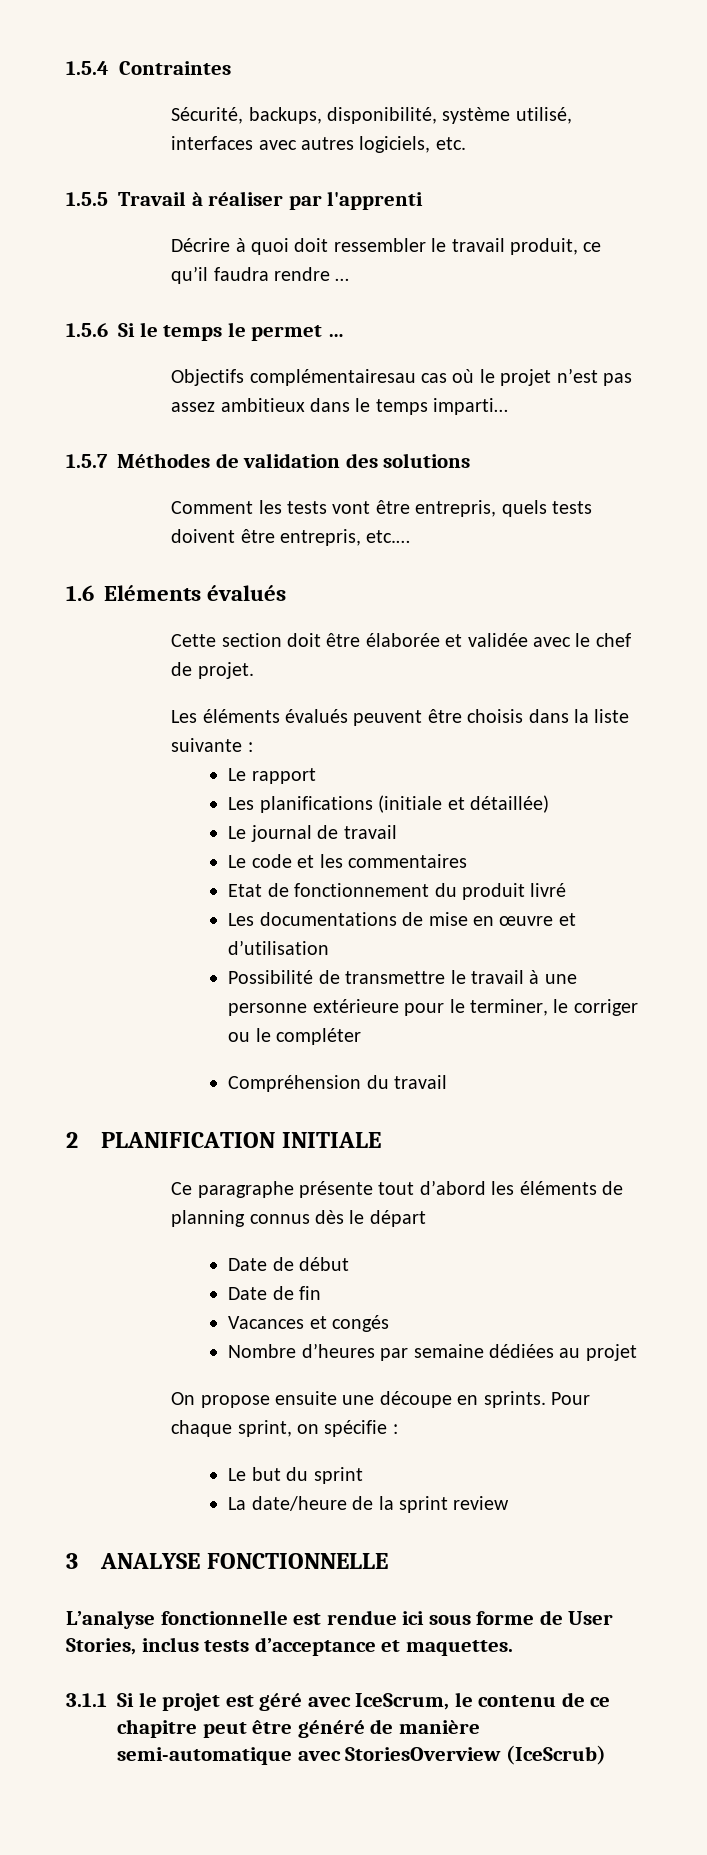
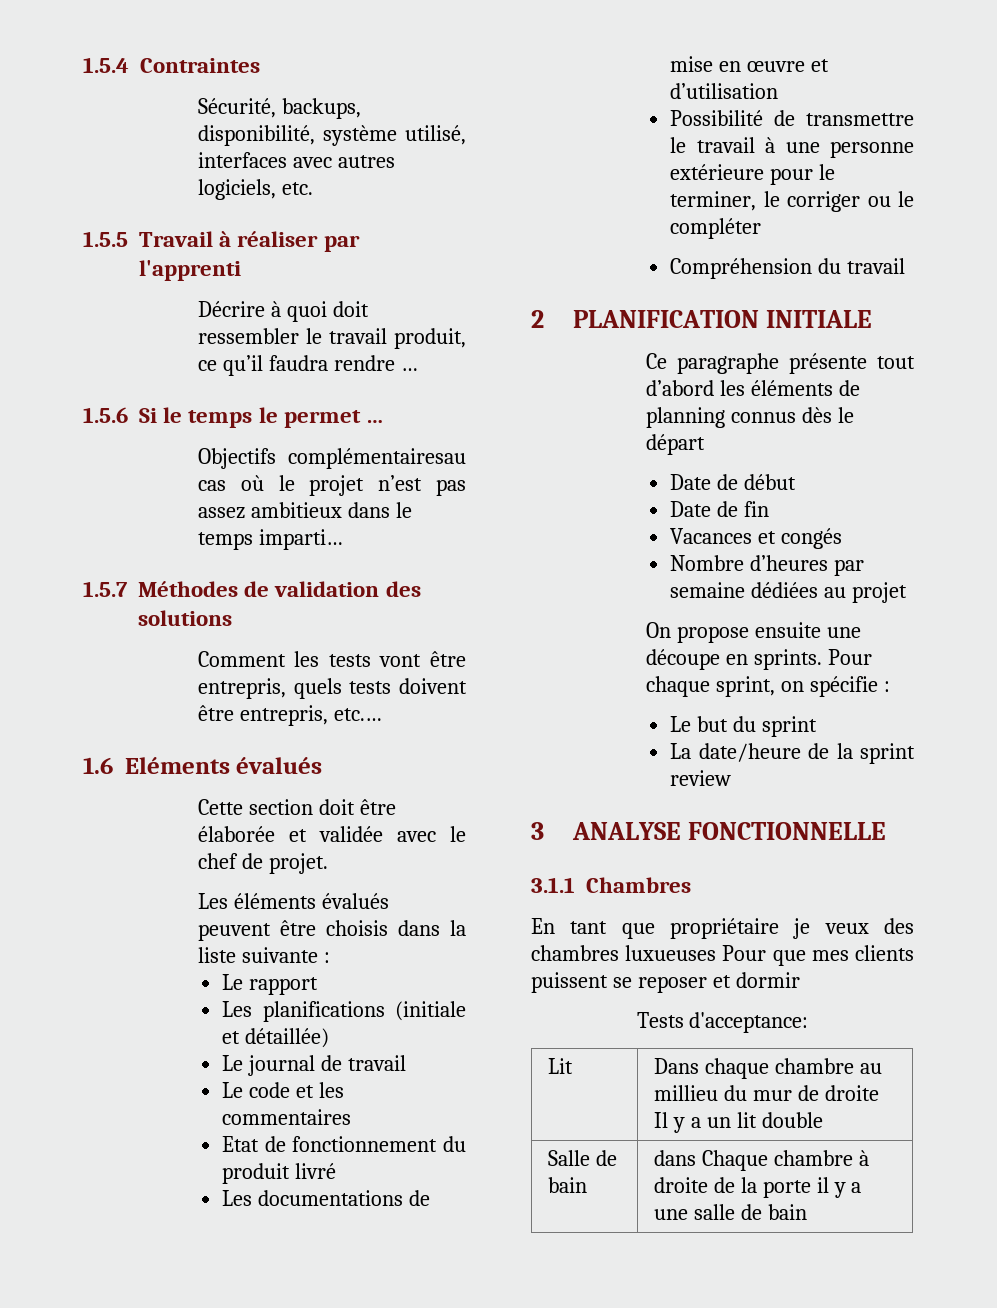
- L’analyse fonctionnelle est rendue ici sous forme de User Stories, inclus tests d’acceptance et maquettes.
- 3.1.1 Si le projet est géré avec IceScrum, le contenu de ce chapitre peut être généré de manière semi-automatique avec StoriesOverview (IceScrub)
+ 3.1.1 Chambres
+ En tant que propriétaire je veux des chambres luxueuses Pour que mes clients puissent se reposer et dormir
+ Tests d'acceptance:
+ Lit | Dans chaque chambre au millieu du mur de droite Il y a un lit double
+ Salle de bain | dans Chaque chambre à droite de la porte il y a une salle de bain

